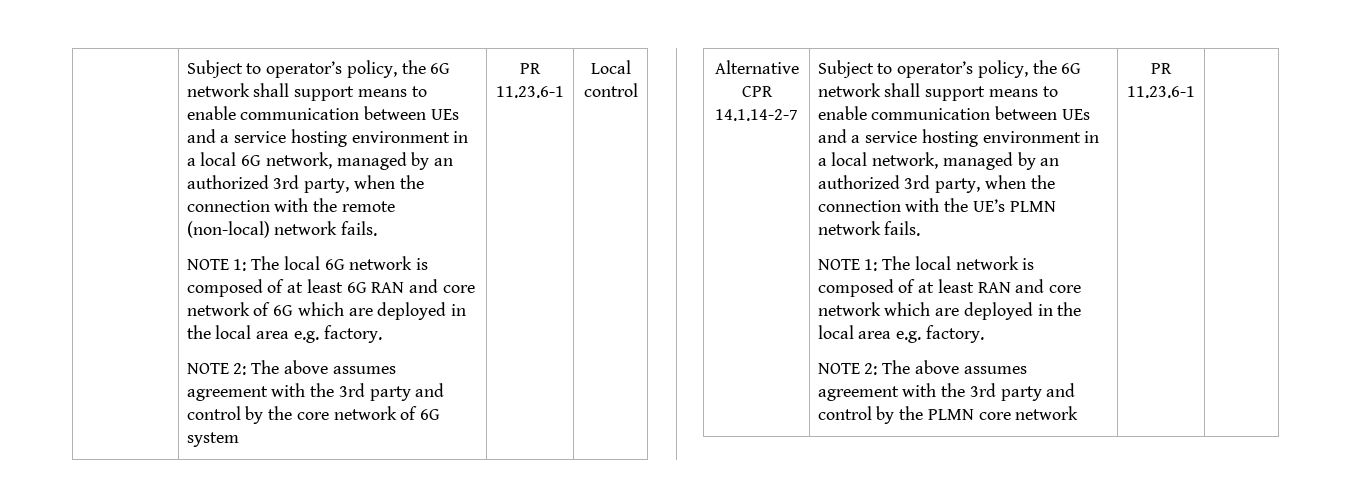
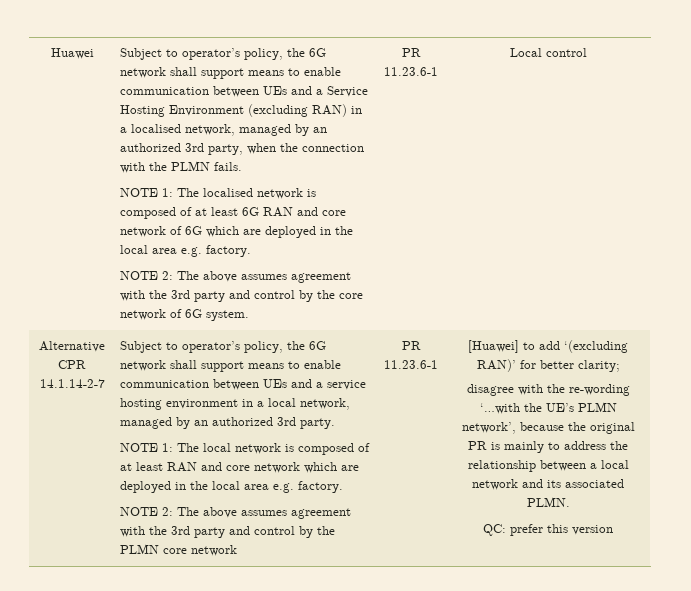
+ Huawei
- Subject to operator’s policy, the 6G network shall support means to enable communication between UEs and a service hosting environment in a local 6G network, managed by an authorized 3rd party, when the connection with the remote (non-local) network fails.
- NOTE 1: The local 6G network is composed of at least 6G RAN and core network of 6G which are deployed in the local area e.g. factory.
+ Subject to operator’s policy, the 6G network shall support means to enable communication between UEs and a Service Hosting Environment (excluding RAN) in a localised network, managed by an authorized 3rd party, when the connection with the PLMN fails.
+ NOTE 1: The localised network is composed of at least 6G RAN and core network of 6G which are deployed in the local area e.g. factory.
- NOTE 2: The above assumes agreement with the 3rd party and control by the core network of 6G system
+ NOTE 2: The above assumes agreement with the 3rd party and control by the core network of 6G system.
- Subject to operator’s policy, the 6G network shall support means to enable communication between UEs and a service hosting environment in a local network, managed by an authorized 3rd party, when the connection with the UE’s PLMN network fails.
+ Subject to operator’s policy, the 6G network shall support means to enable communication between UEs and a service hosting environment in a local network, managed by an authorized 3rd party.
+ [Huawei] to add ‘(excluding RAN)’ for better clarity;
+ disagree with the re-wording ‘…with the UE’s PLMN network’, because the original PR is mainly to address the relationship between a local network and its associated PLMN.
+ QC: prefer this version

